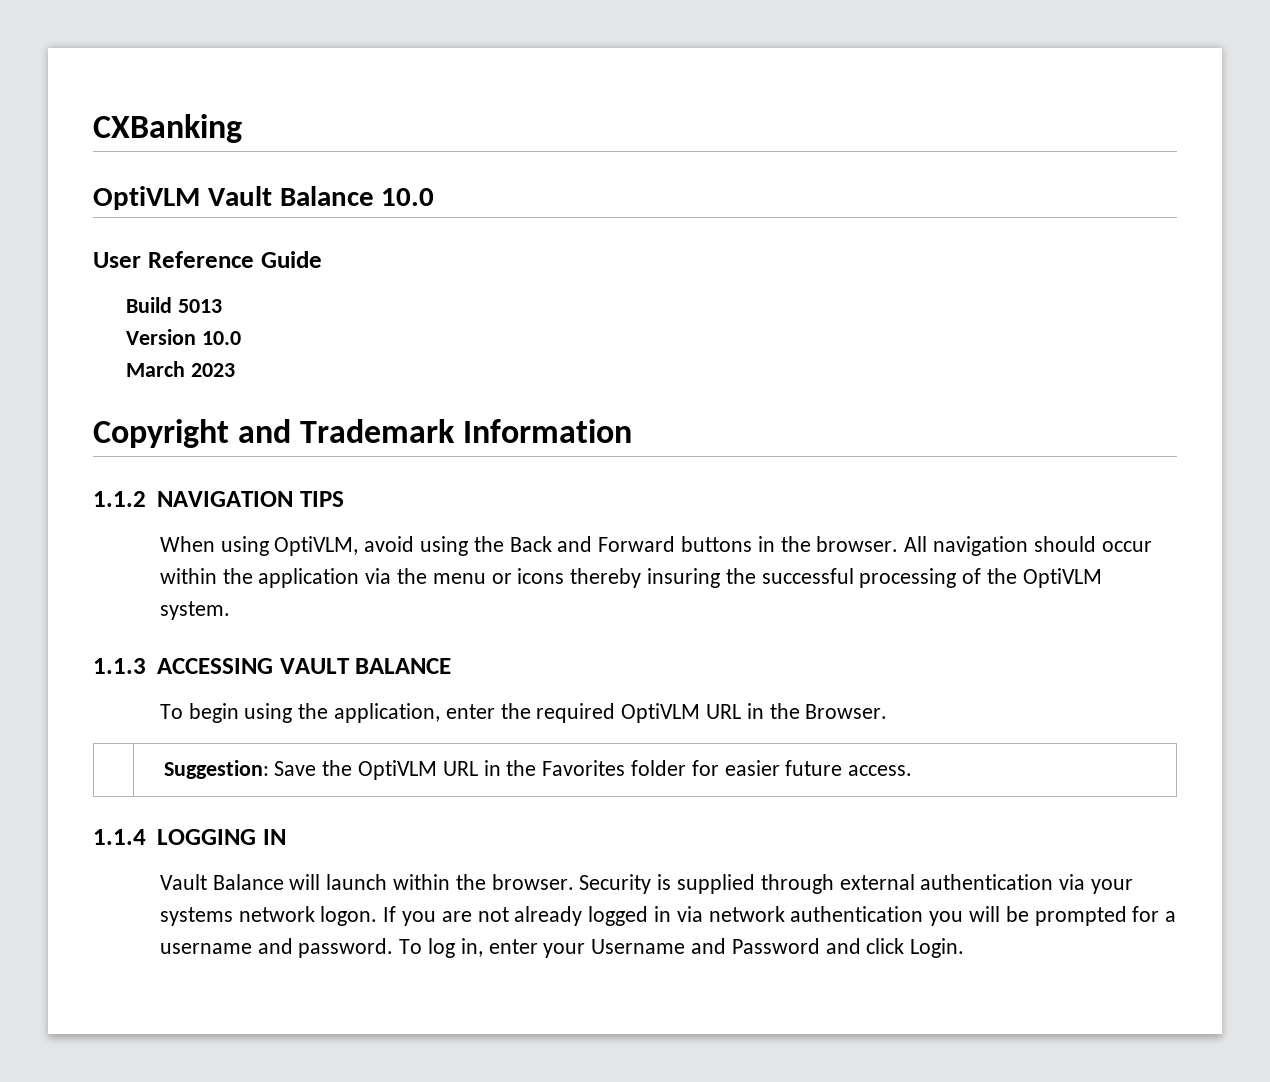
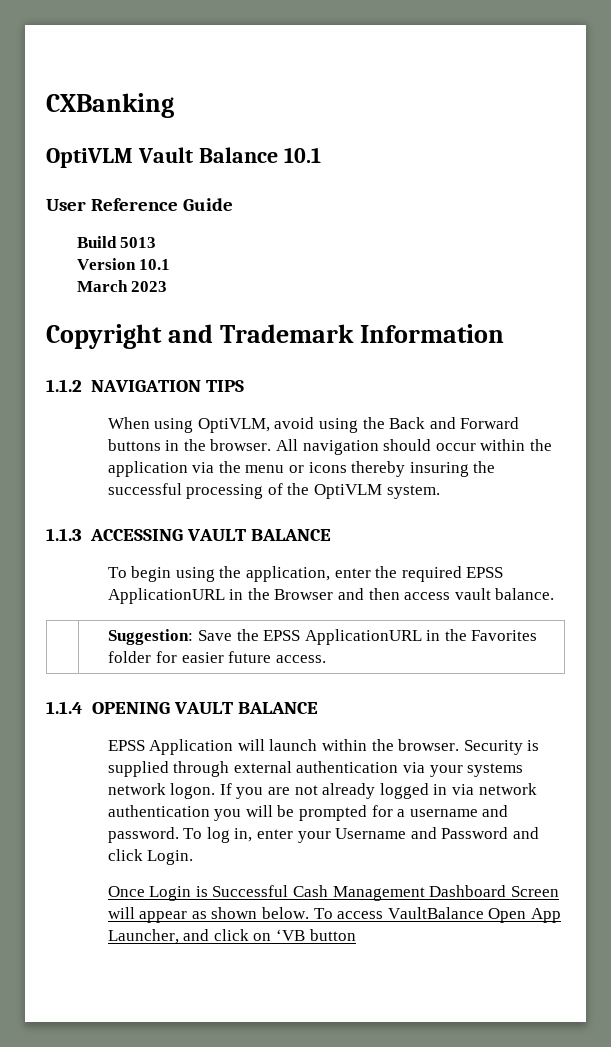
- OptiVLM Vault Balance 10.0
+ OptiVLM Vault Balance 10.1
- Version 10.0
+ Version 10.1
- To begin using the application, enter the required OptiVLM URL in the Browser.
+ To begin using the application, enter the required EPSS ApplicationURL in the Browser and then access vault balance.
- | Suggestion: Save the OptiVLM URL in the Favorites folder for easier future access.
+ | Suggestion: Save the EPSS ApplicationURL in the Favorites folder for easier future access.
- 1.1.4 LOGGING IN
- Vault Balance will launch within the browser.
+ 1.1.4 OPENING VAULT BALANCE
+ EPSS Application will launch within the browser.
+ Once Login is Successful Cash Management Dashboard Screen will appear as shown below. To access VaultBalance Open App Launcher, and click on ‘VB button

